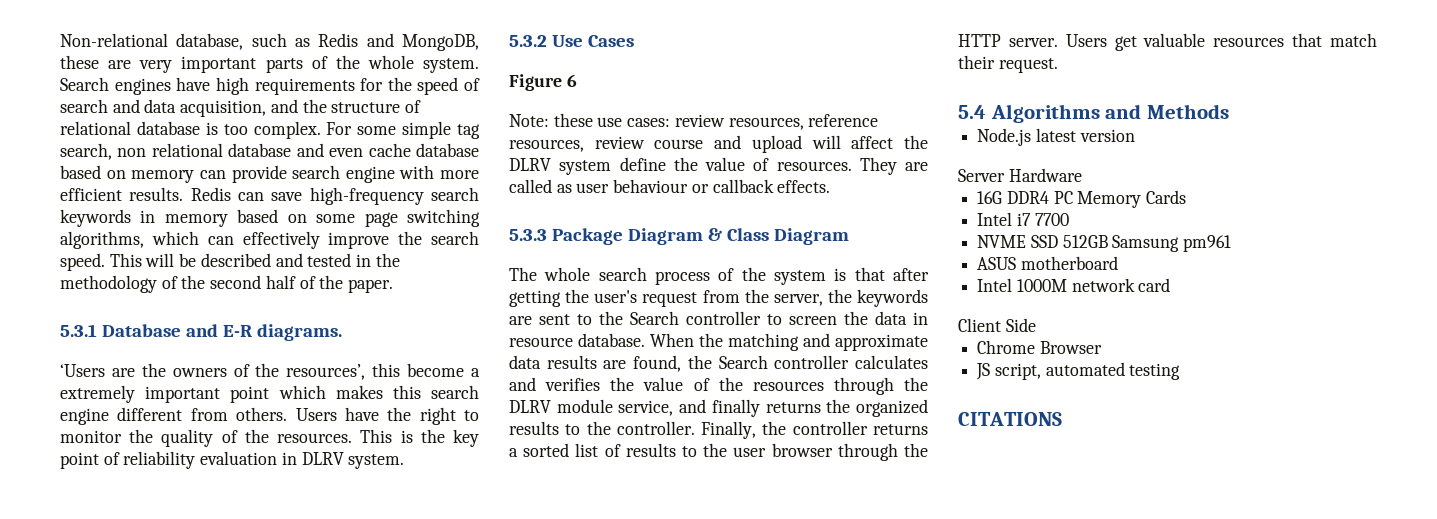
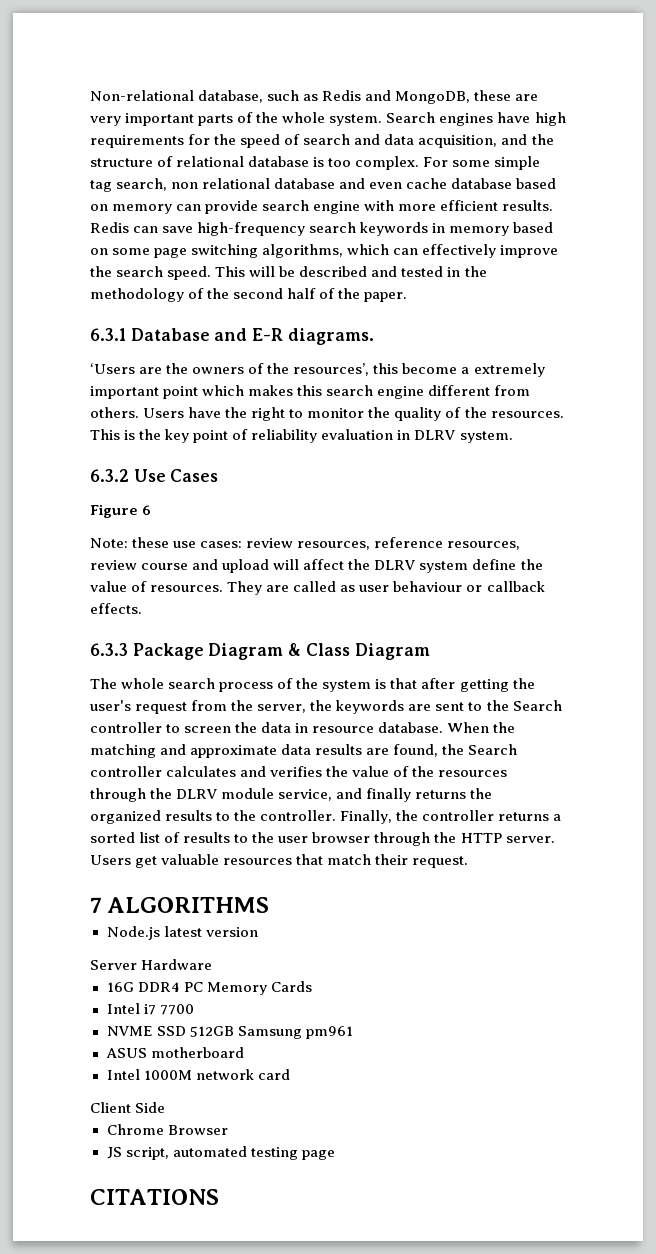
- 5.3.1 Database and E-R diagrams.
+ 6.3.1 Database and E-R diagrams.
- 5.3.2 Use Cases
+ 6.3.2 Use Cases
- 5.3.3 Package Diagram & Class Diagram
+ 6.3.3 Package Diagram & Class Diagram
- 5.4 Algorithms and Methods
+ 7 ALGORITHMS
- JS script, automated testing
+ JS script, automated testing page

